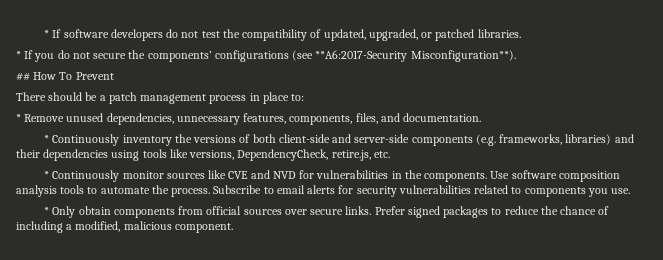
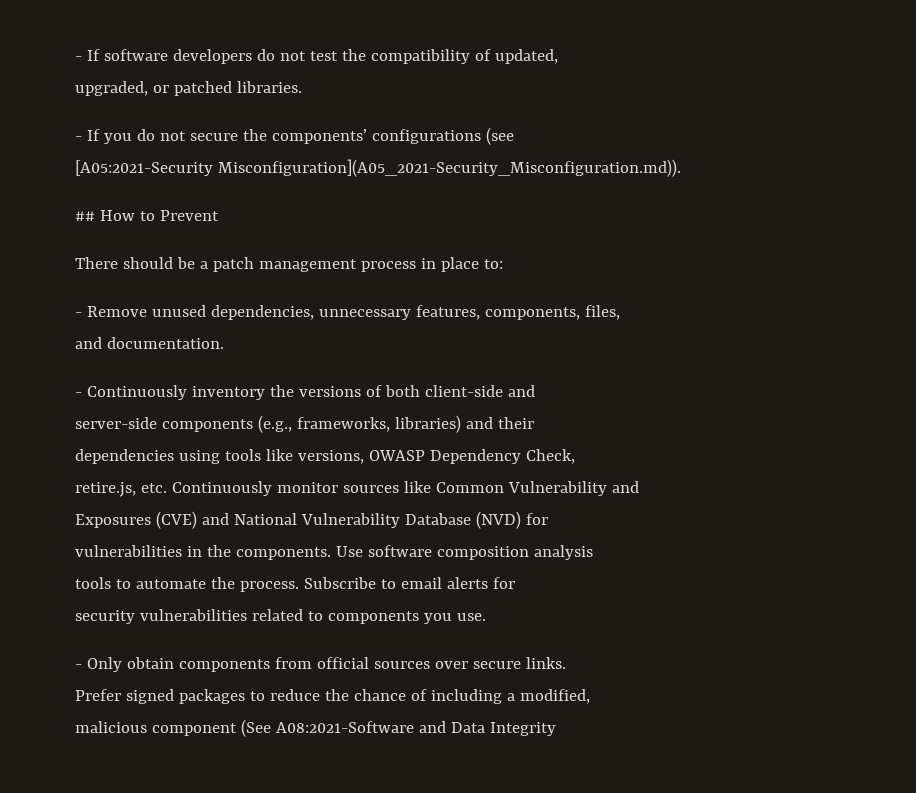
- * If software developers do not test the compatibility of updated, upgraded, or patched libraries.
+ - If software developers do not test the compatibility of updated,
+ upgraded, or patched libraries.
- * If you do not secure the components’ configurations (see **A6:2017-Security Misconfiguration**).
+ - If you do not secure the components’ configurations (see
+ [A05:2021-Security Misconfiguration](A05_2021-Security_Misconfiguration.md)).
- ## How To Prevent
+ ## How to Prevent
- * Remove unused dependencies, unnecessary features, components, files, and documentation.
+ - Remove unused dependencies, unnecessary features, components, files,
+ and documentation.
- * Continuously inventory the versions of both client-side and server-side components (e.g. frameworks, libraries) and their dependencies using tools like versions, DependencyCheck, retire.js, etc.
- * Continuously monitor sources like CVE and NVD for vulnerabilities in the components.
+ - Continuously inventory the versions of both client-side and
+ server-side components (e.g., frameworks, libraries) and their
+ dependencies using tools like versions, OWASP Dependency Check,
+ retire.js, etc. Continuously monitor sources like Common Vulnerability and
+ Exposures (CVE) and National Vulnerability Database (NVD) for
+ vulnerabilities in the components.
- Use software composition analysis tools to automate the process.
+ Use software composition analysis
+ tools to automate the process.
- Subscribe to email alerts for security vulnerabilities related to components you use.
+ Subscribe to email alerts for
+ security vulnerabilities related to components you use.
- * Only obtain components from official sources over secure links. Prefer signed packages to reduce the chance of including a modified, malicious component.
+ - Only obtain components from official sources over secure links.
+ Prefer signed packages to reduce the chance of including a modified,
+ malicious component (See A08:2021-Software and Data Integrity

